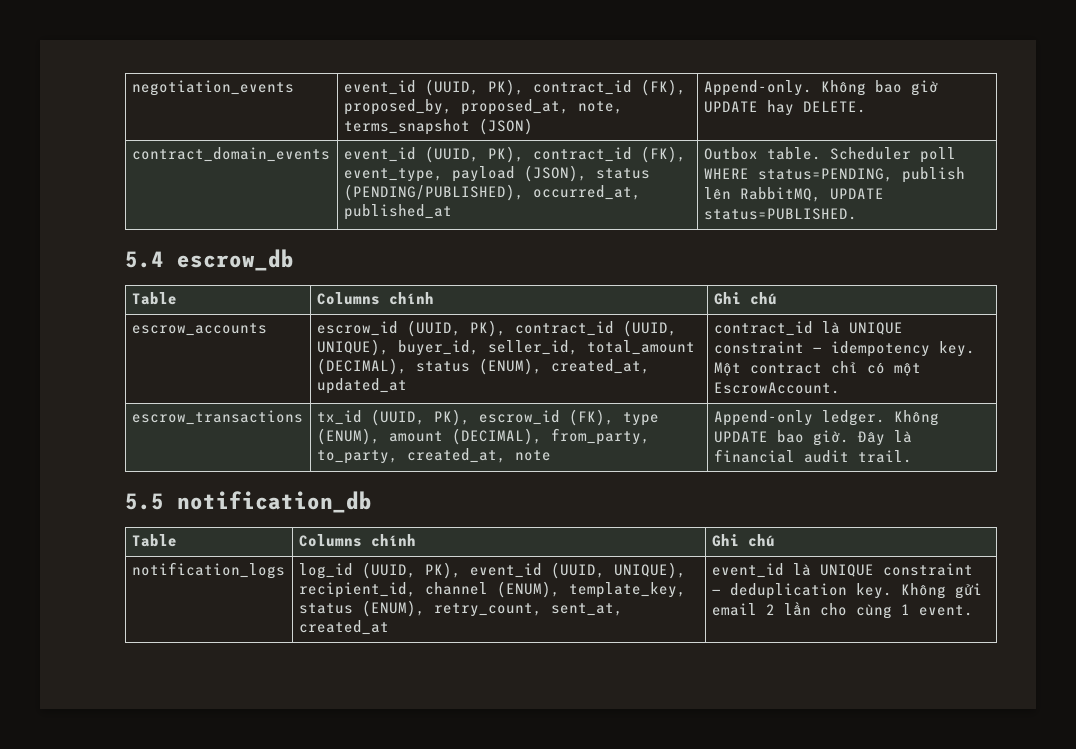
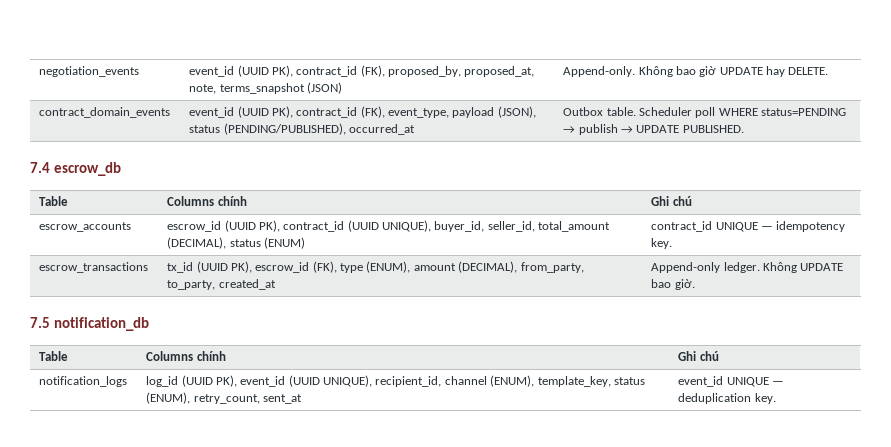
- negotiation_events | event_id (UUID, PK), contract_id (FK), proposed_by, proposed_at, note, terms_snapshot (JSON) | Append-only. Không bao giờ UPDATE hay DELETE.
+ negotiation_events | event_id (UUID PK), contract_id (FK), proposed_by, proposed_at, note, terms_snapshot (JSON) | Append-only. Không bao giờ UPDATE hay DELETE.
- contract_domain_events | event_id (UUID, PK), contract_id (FK), event_type, payload (JSON), status (PENDING/PUBLISHED), occurred_at, published_at | Outbox table. Scheduler poll WHERE status=PENDING, publish lên RabbitMQ, UPDATE status=PUBLISHED.
- 5.4 escrow_db
+ contract_domain_events | event_id (UUID PK), contract_id (FK), event_type, payload (JSON), status (PENDING/PUBLISHED), occurred_at | Outbox table. Scheduler poll WHERE status=PENDING → publish → UPDATE PUBLISHED.
+ 7.4 escrow_db
- escrow_accounts | escrow_id (UUID, PK), contract_id (UUID, UNIQUE), buyer_id, seller_id, total_amount (DECIMAL), status (ENUM), created_at, updated_at | contract_id là UNIQUE constraint — idempotency key. Một contract chỉ có một EscrowAccount.
+ escrow_accounts | escrow_id (UUID PK), contract_id (UUID UNIQUE), buyer_id, seller_id, total_amount (DECIMAL), status (ENUM) | contract_id UNIQUE — idempotency key.
- escrow_transactions | tx_id (UUID, PK), escrow_id (FK), type (ENUM), amount (DECIMAL), from_party, to_party, created_at, note | Append-only ledger. Không UPDATE bao giờ. Đây là financial audit trail.
- 5.5 notification_db
+ escrow_transactions | tx_id (UUID PK), escrow_id (FK), type (ENUM), amount (DECIMAL), from_party, to_party, created_at | Append-only ledger. Không UPDATE bao giờ.
+ 7.5 notification_db
- notification_logs | log_id (UUID, PK), event_id (UUID, UNIQUE), recipient_id, channel (ENUM), template_key, status (ENUM), retry_count, sent_at, created_at | event_id là UNIQUE constraint — deduplication key. Không gửi email 2 lần cho cùng 1 event.
+ notification_logs | log_id (UUID PK), event_id (UUID UNIQUE), recipient_id, channel (ENUM), template_key, status (ENUM), retry_count, sent_at | event_id UNIQUE — deduplication key.

